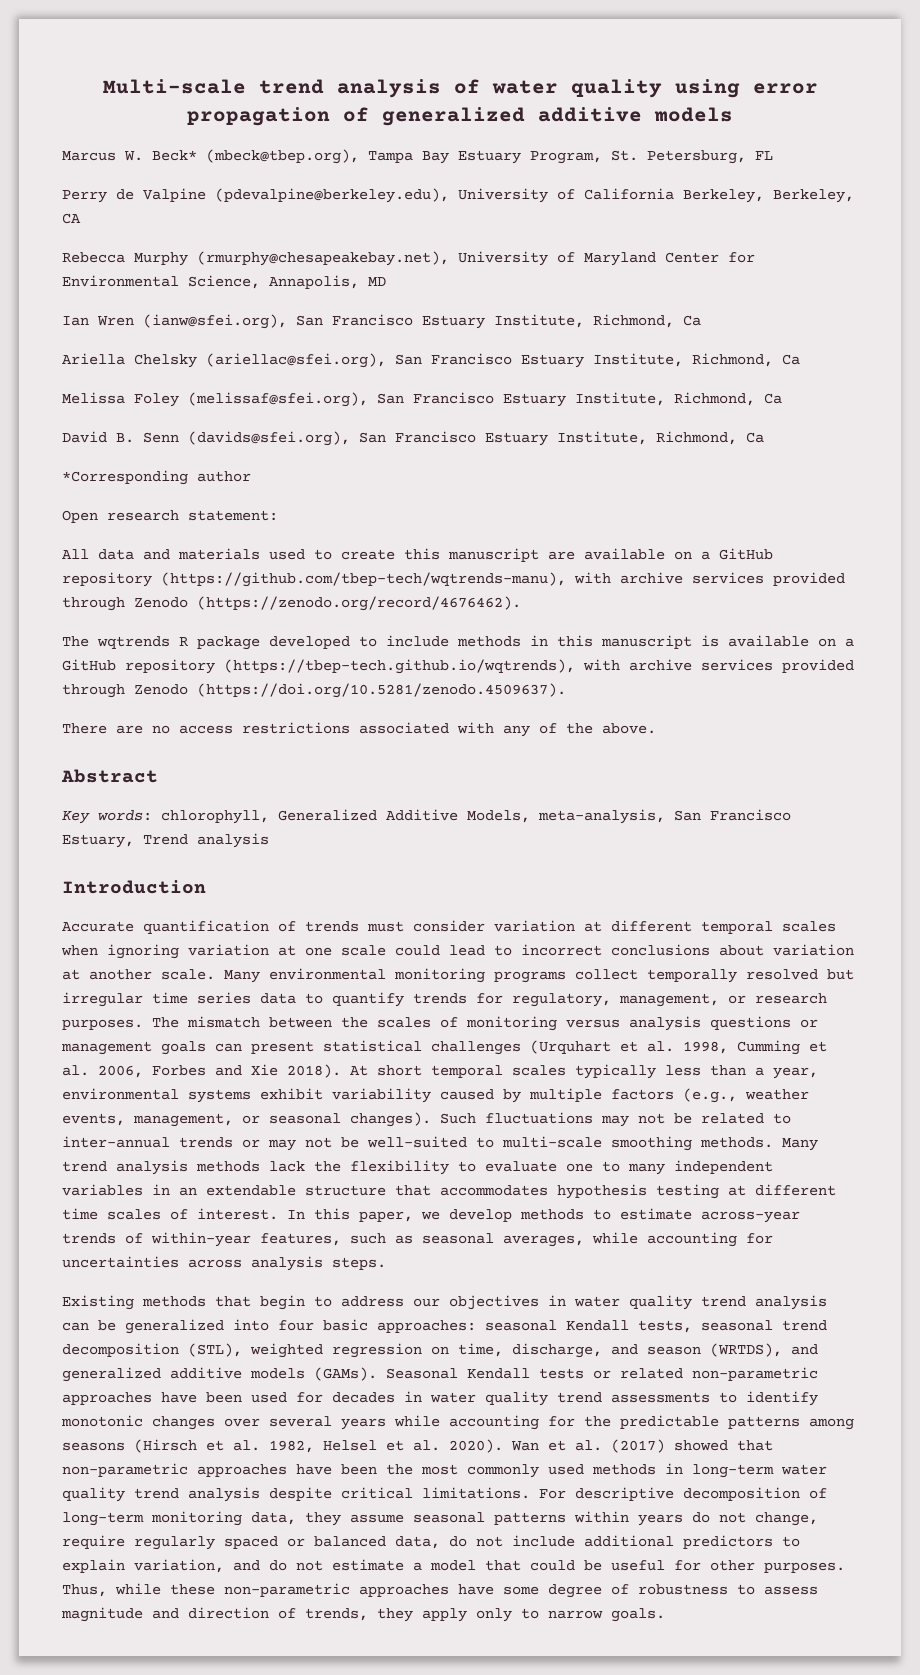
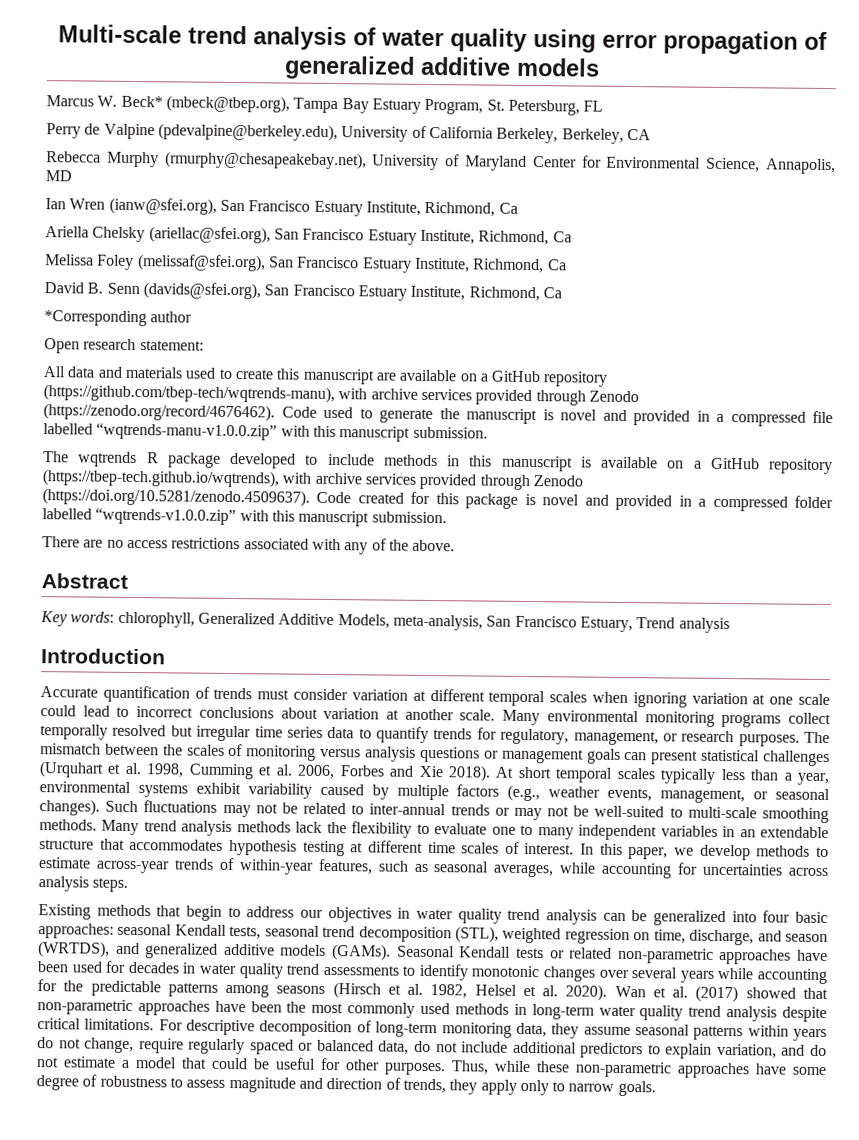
- All data and materials used to create this manuscript are available on a GitHub repository (https://github.com/tbep-tech/wqtrends-manu), with archive services provided through Zenodo (https://zenodo.org/record/4676462).
+ All data and materials used to create this manuscript are available on a GitHub repository (https://github.com/tbep-tech/wqtrends-manu), with archive services provided through Zenodo (https://zenodo.org/record/4676462). Code used to generate the manuscript is novel and provided in a compressed file labelled “wqtrends-manu-v1.0.0.zip” with this manuscript submission.
- The wqtrends R package developed to include methods in this manuscript is available on a GitHub repository (https://tbep-tech.github.io/wqtrends), with archive services provided through Zenodo (https://doi.org/10.5281/zenodo.4509637).
+ The wqtrends R package developed to include methods in this manuscript is available on a GitHub repository (https://tbep-tech.github.io/wqtrends), with archive services provided through Zenodo (https://doi.org/10.5281/zenodo.4509637). Code created for this package is novel and provided in a compressed folder labelled “wqtrends-v1.0.0.zip” with this manuscript submission.

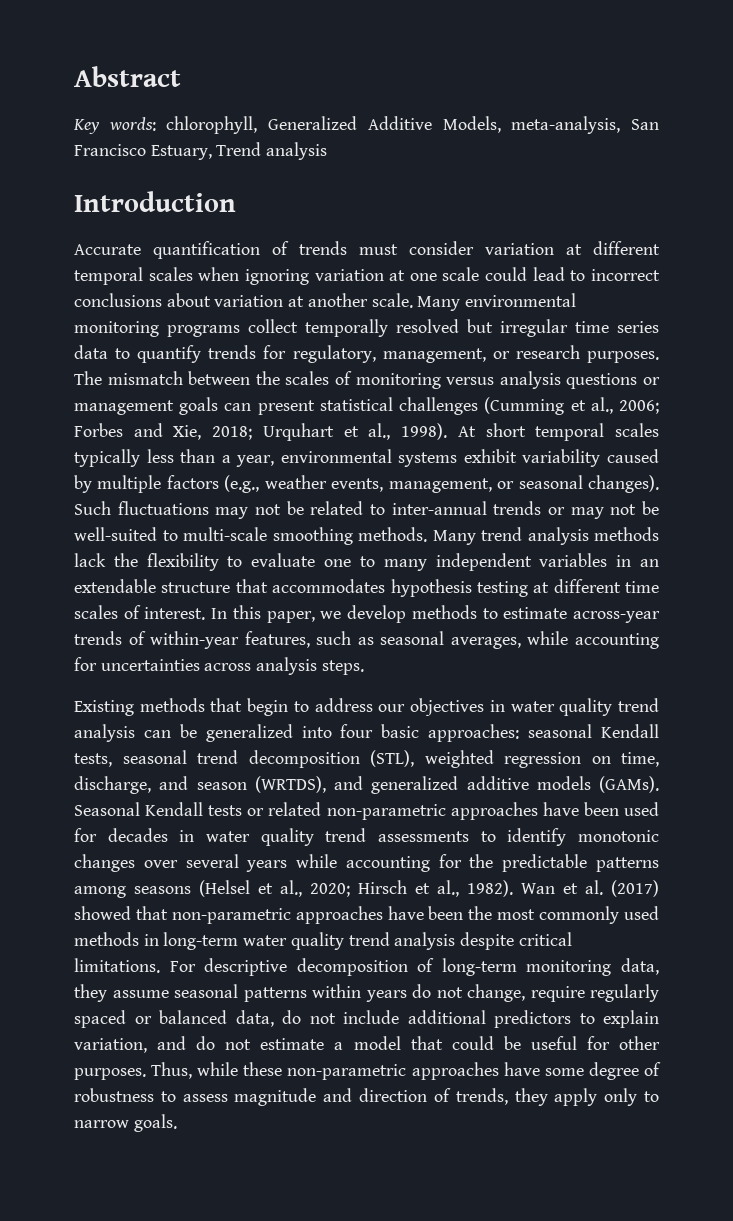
- Multi-scale trend analysis of water quality using error propagation of generalized additive models
- Marcus W. Beck* (mbeck@tbep.org), Tampa Bay Estuary Program, St. Petersburg, FL
- Perry de Valpine (pdevalpine@berkeley.edu), University of California Berkeley, Berkeley, CA
- Rebecca Murphy (rmurphy@chesapeakebay.net), University of Maryland Center for Environmental Science, Annapolis, MD
- Ian Wren (ianw@sfei.org), San Francisco Estuary Institute, Richmond, Ca
- Ariella Chelsky (ariellac@sfei.org), San Francisco Estuary Institute, Richmond, Ca
- Melissa Foley (melissaf@sfei.org), San Francisco Estuary Institute, Richmond, Ca
- David B. Senn (davids@sfei.org), San Francisco Estuary Institute, Richmond, Ca
- *Corresponding author
- Open research statement:
- All data and materials used to create this manuscript are available on a GitHub repository (https://github.com/tbep-tech/wqtrends-manu), with archive services provided through Zenodo (https://zenodo.org/record/4676462). Code used to generate the manuscript is novel and provided in a compressed file labelled “wqtrends-manu-v1.0.0.zip” with this manuscript submission.
- The wqtrends R package developed to include methods in this manuscript is available on a GitHub repository (https://tbep-tech.github.io/wqtrends), with archive services provided through Zenodo (https://doi.org/10.5281/zenodo.4509637). Code created for this package is novel and provided in a compressed folder labelled “wqtrends-v1.0.0.zip” with this manuscript submission.
- There are no access restrictions associated with any of the above.
- The mismatch between the scales of monitoring versus analysis questions or management goals can present statistical challenges (Urquhart et al. 1998, Cumming et al. 2006, Forbes and Xie 2018).
+ The mismatch between the scales of monitoring versus analysis questions or management goals can present statistical challenges (Cumming et al., 2006; Forbes and Xie, 2018; Urquhart et al., 1998).
- Seasonal Kendall tests or related non-parametric approaches have been used for decades in water quality trend assessments to identify monotonic changes over several years while accounting for the predictable patterns among seasons (Hirsch et al. 1982, Helsel et al. 2020).
+ Seasonal Kendall tests or related non-parametric approaches have been used for decades in water quality trend assessments to identify monotonic changes over several years while accounting for the predictable patterns among seasons (Helsel et al., 2020; Hirsch et al., 1982).

